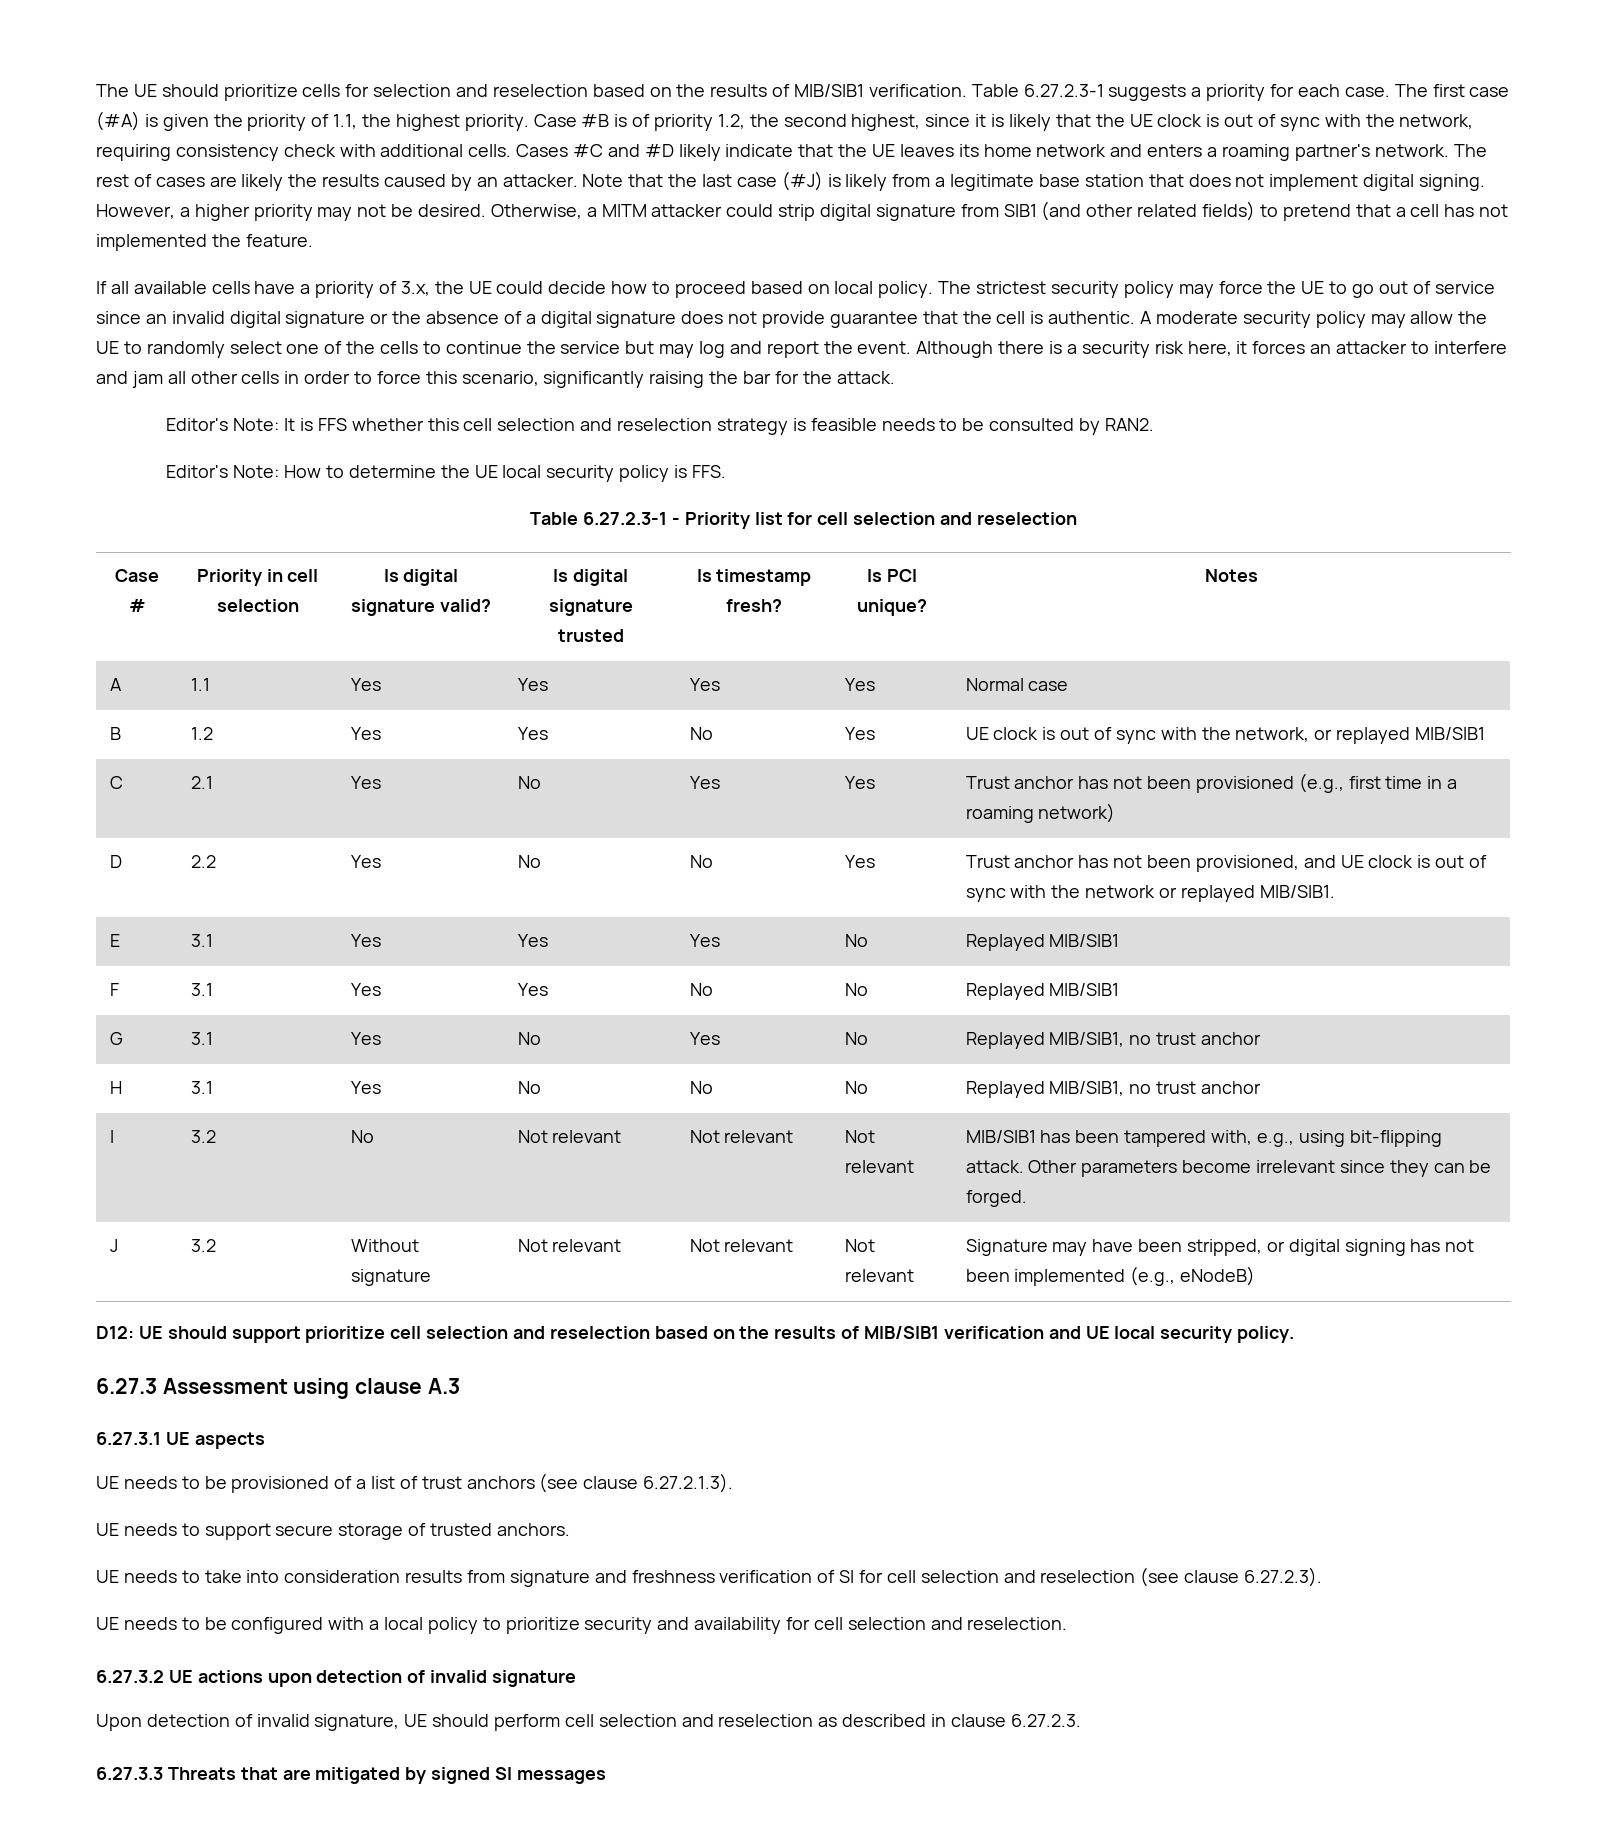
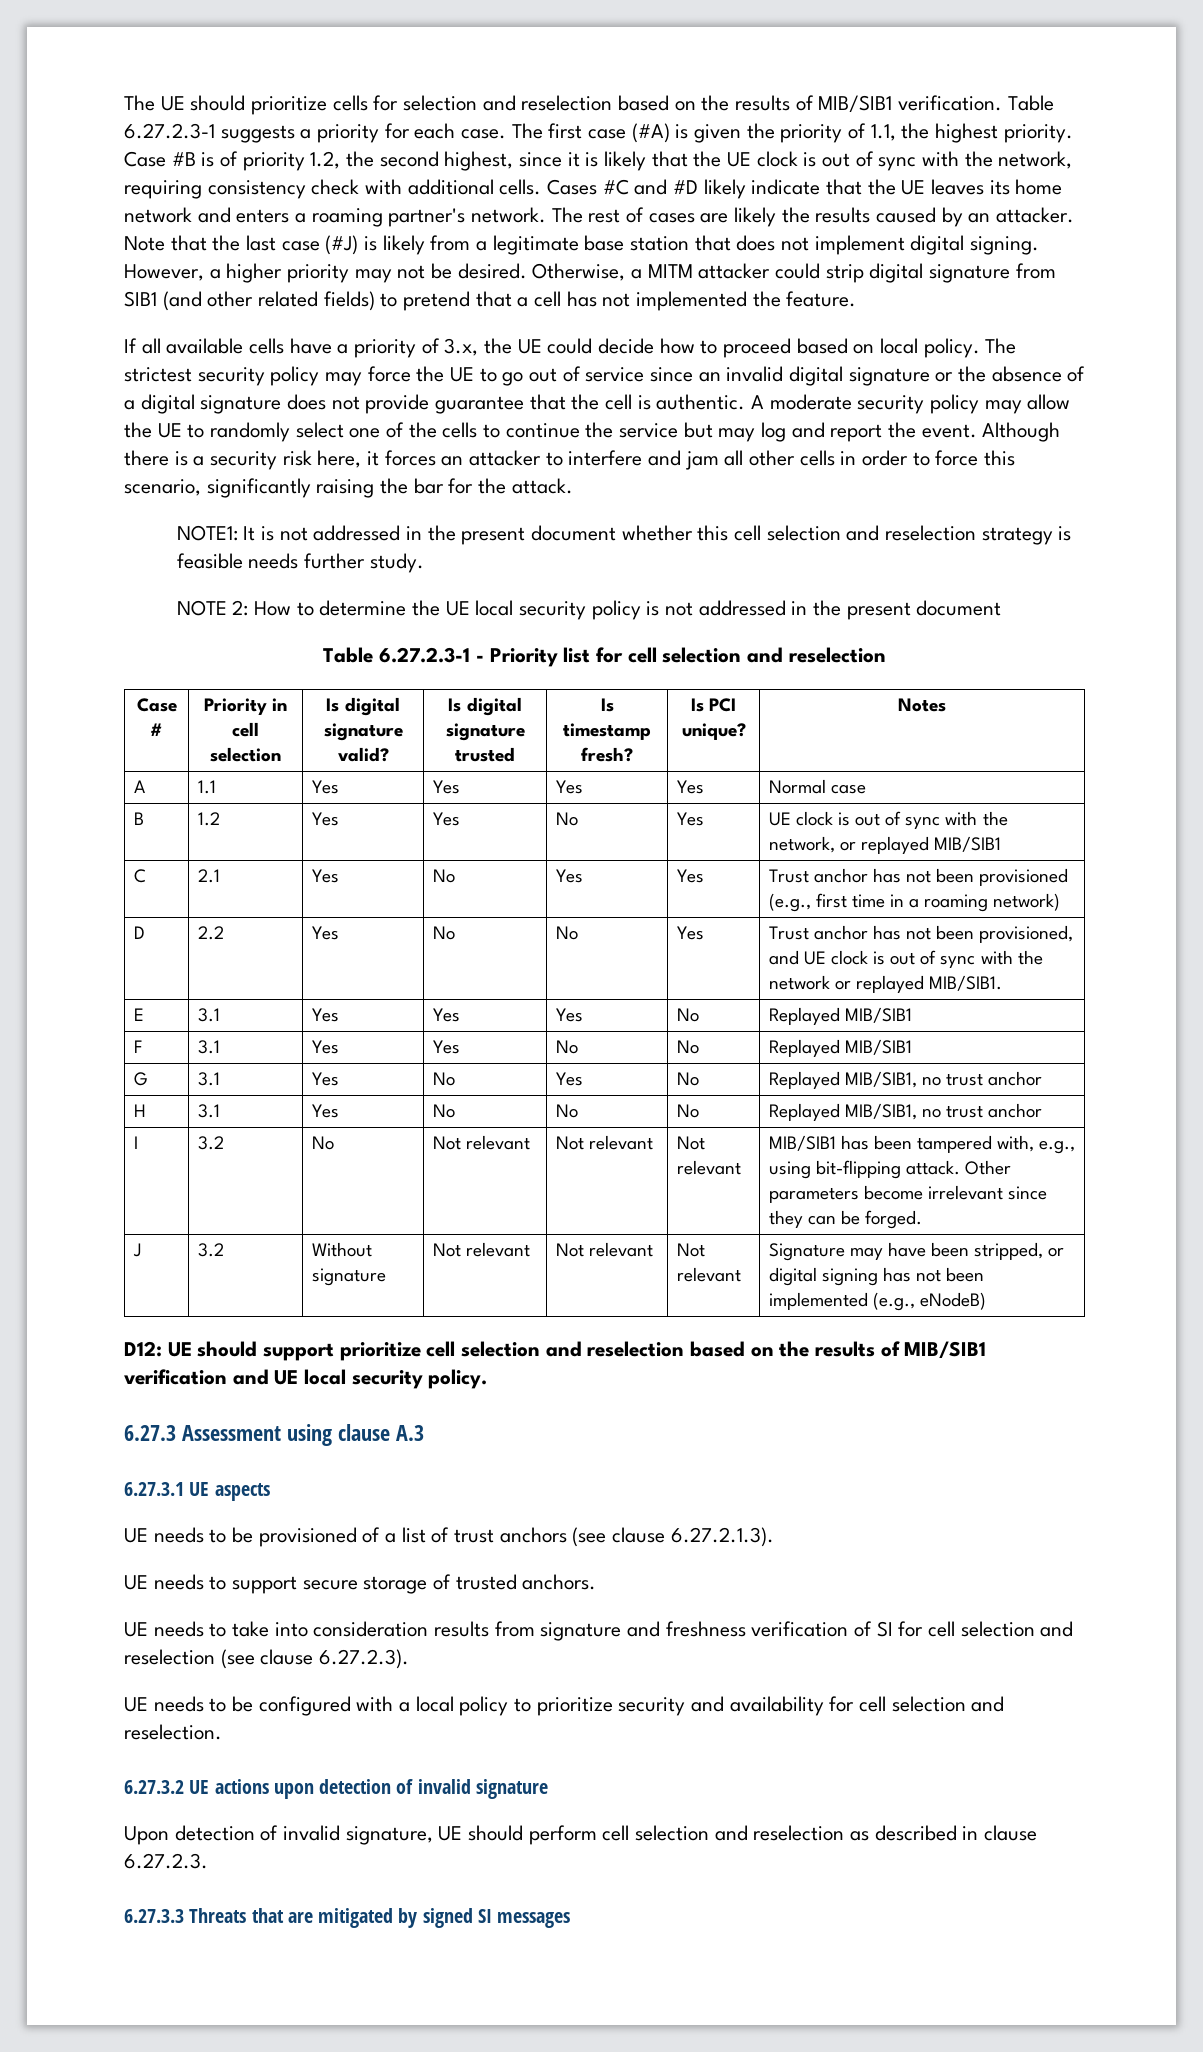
- Editor's Note: It is FFS whether this cell selection and reselection strategy is feasible needs to be consulted by RAN2.
- Editor's Note: How to determine the UE local security policy is FFS.
+ NOTE1: It is not addressed in the present document whether this cell selection and reselection strategy is feasible needs further study.
+ NOTE 2: How to determine the UE local security policy is not addressed in the present document

